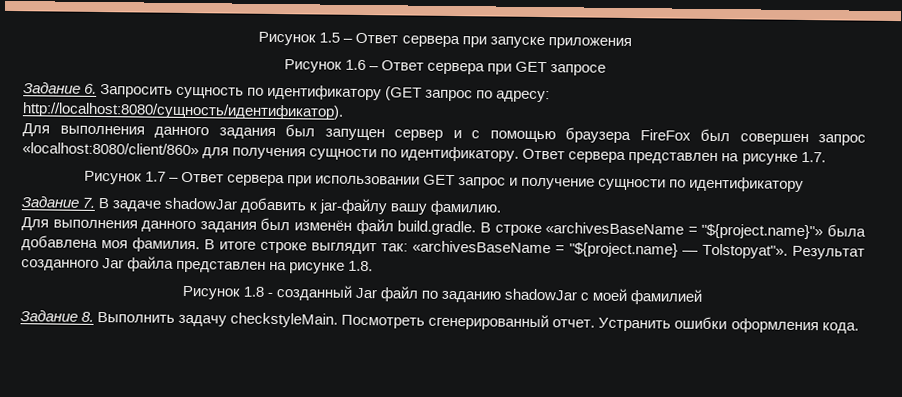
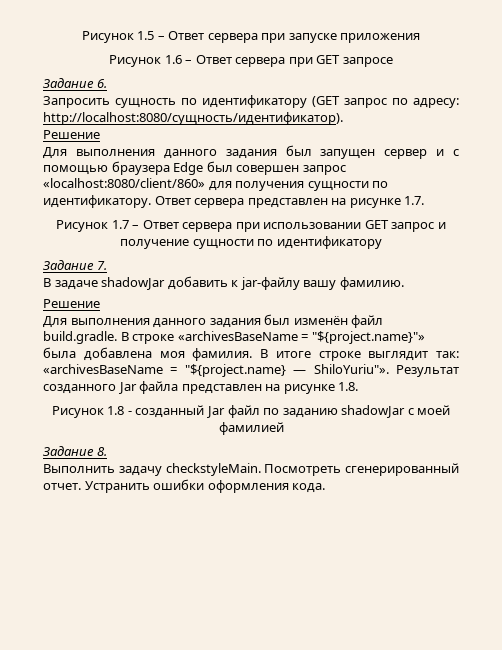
- Задание 6. Запросить сущность по идентификатору (GET запрос по адресу: http://localhost:8080/сущность/идентификатор).
+ Задание 6.
+ Запросить сущность по идентификатору (GET запрос по адресу: http://localhost:8080/сущность/идентификатор).
+ Решение
- Для выполнения данного задания был запущен сервер и с помощью браузера FireFox был совершен запрос «localhost:8080/client/860» для получения сущности по идентификатору.
+ Для выполнения данного задания был запущен сервер и с помощью браузера Edge был совершен запрос «localhost:8080/client/860» для получения сущности по идентификатору.
- Задание 7. В задаче shadowJar добавить к jar-файлу вашу фамилию.
+ Задание 7.
+ В задаче shadowJar добавить к jar-файлу вашу фамилию.
+ Решение
- В итоге строке выглядит так: «archivesBaseName = "${project.name} — Tolstopyat"».
+ В итоге строке выглядит так: «archivesBaseName = "${project.name} — ShiloYuriu"».
- Задание 8. Выполнить задачу checkstyleMain.
+ Задание 8.
+ Выполнить задачу checkstyleMain.

